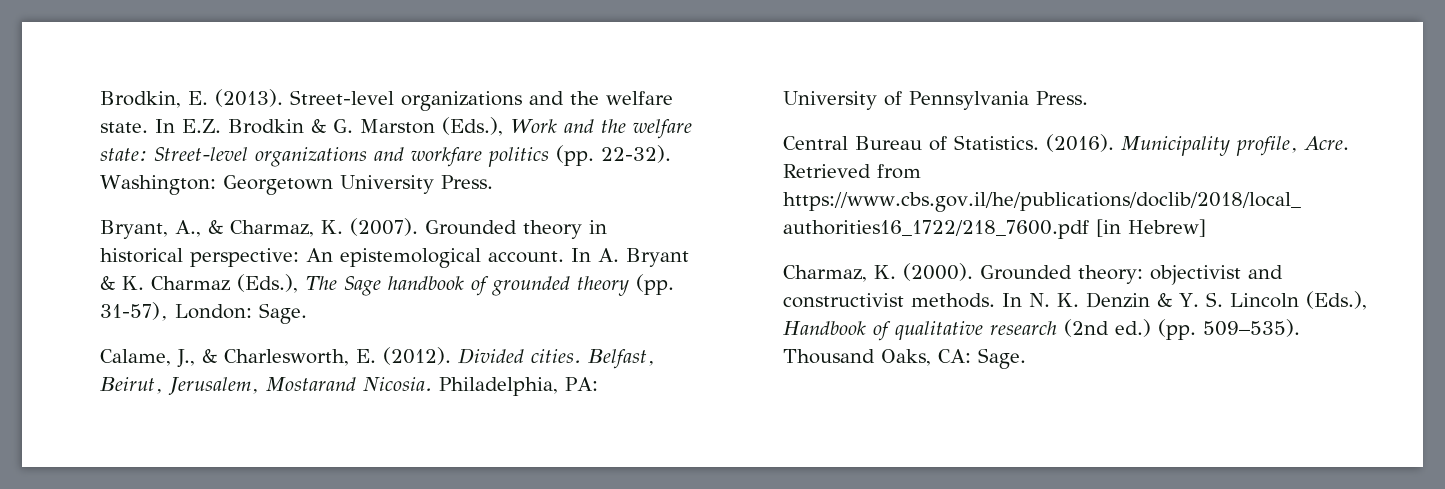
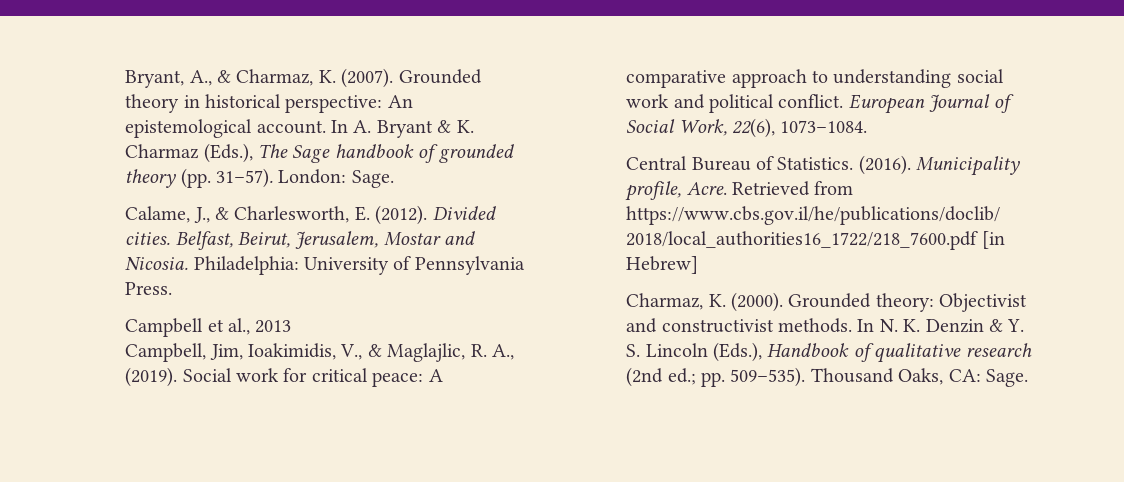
- Brodkin, E. (2013). Street-level organizations and the welfare state. In E.Z. Brodkin & G. Marston (Eds.), Work and the welfare state: Street-level organizations and workfare politics (pp. 22-32). Washington: Georgetown University Press.
- In A. Bryant & K. Charmaz (Eds.), The Sage handbook of grounded theory (pp. 31-57), London: Sage.
+ In A. Bryant & K. Charmaz (Eds.), The Sage handbook of grounded theory (pp. 31–57). London: Sage.
- Belfast, Beirut, Jerusalem, Mostarand Nicosia. Philadelphia, PA: University of Pennsylvania Press.
+ Belfast, Beirut, Jerusalem, Mostar and Nicosia. Philadelphia: University of Pennsylvania Press.
+ Campbell et al., 2013
+ Campbell, Jim, Ioakimidis, V., & Maglajlic, R. A., (2019). Social work for critical peace: A comparative approach to understanding social work and political conflict. European Journal of Social Work, 22(6), 1073–1084.
- Grounded theory: objectivist and constructivist methods.
+ Grounded theory: Objectivist and constructivist methods.
- In N. K. Denzin & Y. S. Lincoln (Eds.), Handbook of qualitative research (2nd ed.) (pp. 509–535).
+ In N. K. Denzin & Y. S. Lincoln (Eds.), Handbook of qualitative research (2nd ed.; pp. 509–535).

